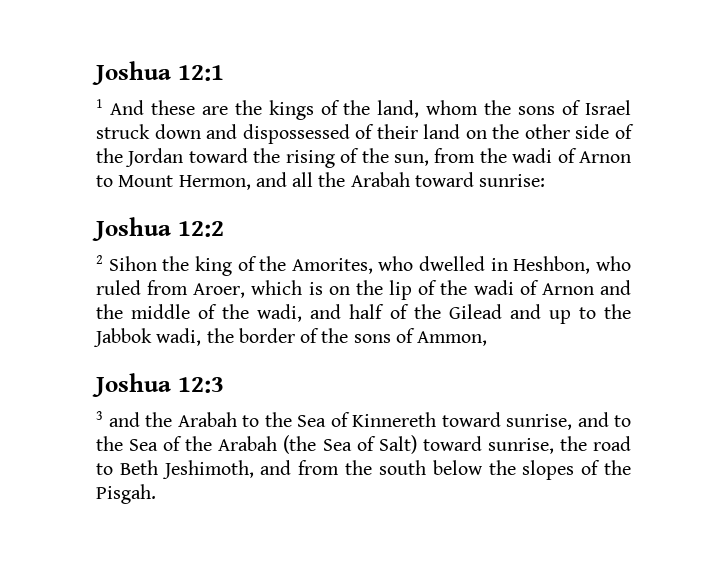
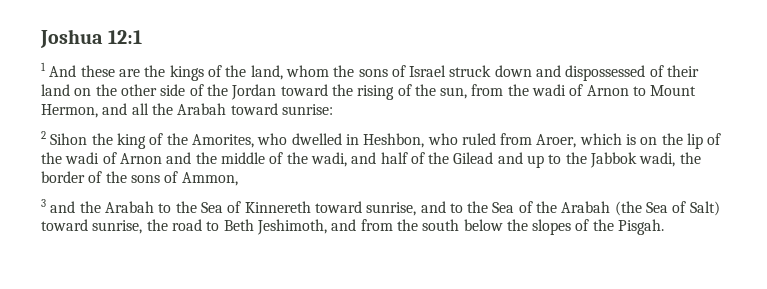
- Joshua 12:2
- Joshua 12:3

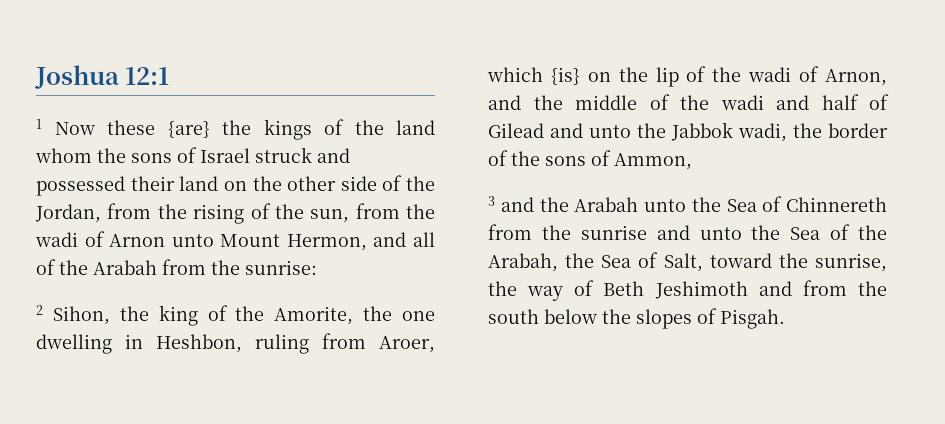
- 1 And these are the kings of the land, whom the sons of Israel struck down and dispossessed of their land on the other side of the Jordan toward the rising of the sun, from the wadi of Arnon to Mount Hermon, and all the Arabah toward sunrise:
+ 1 Now these {are} the kings of the land whom the sons of Israel struck and possessed their land on the other side of the Jordan, from the rising of the sun, from the wadi of Arnon unto Mount Hermon, and all of the Arabah from the sunrise:
- 2 Sihon the king of the Amorites, who dwelled in Heshbon, who ruled from Aroer, which is on the lip of the wadi of Arnon and the middle of the wadi, and half of the Gilead and up to the Jabbok wadi, the border of the sons of Ammon,
+ 2 Sihon, the king of the Amorite, the one dwelling in Heshbon, ruling from Aroer, which {is} on the lip of the wadi of Arnon, and the middle of the wadi and half of Gilead and unto the Jabbok wadi, the border of the sons of Ammon,
- 3 and the Arabah to the Sea of Kinnereth toward sunrise, and to the Sea of the Arabah (the Sea of Salt) toward sunrise, the road to Beth Jeshimoth, and from the south below the slopes of the Pisgah.
+ 3 and the Arabah unto the Sea of Chinnereth from the sunrise and unto the Sea of the Arabah, the Sea of Salt, toward the sunrise, the way of Beth Jeshimoth and from the south below the slopes of Pisgah.

